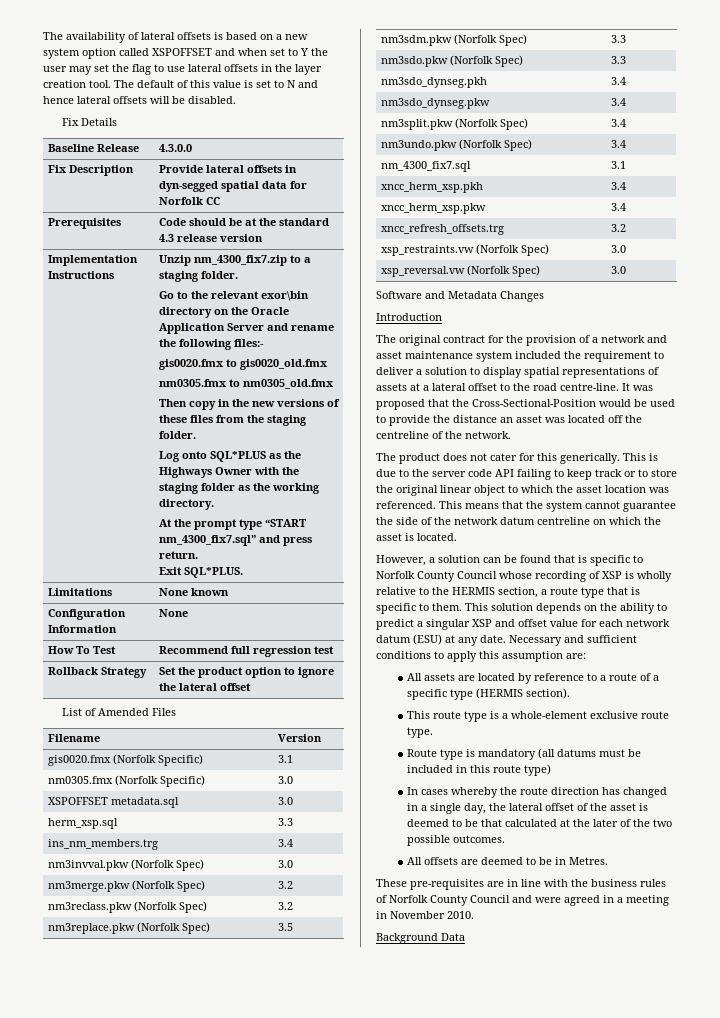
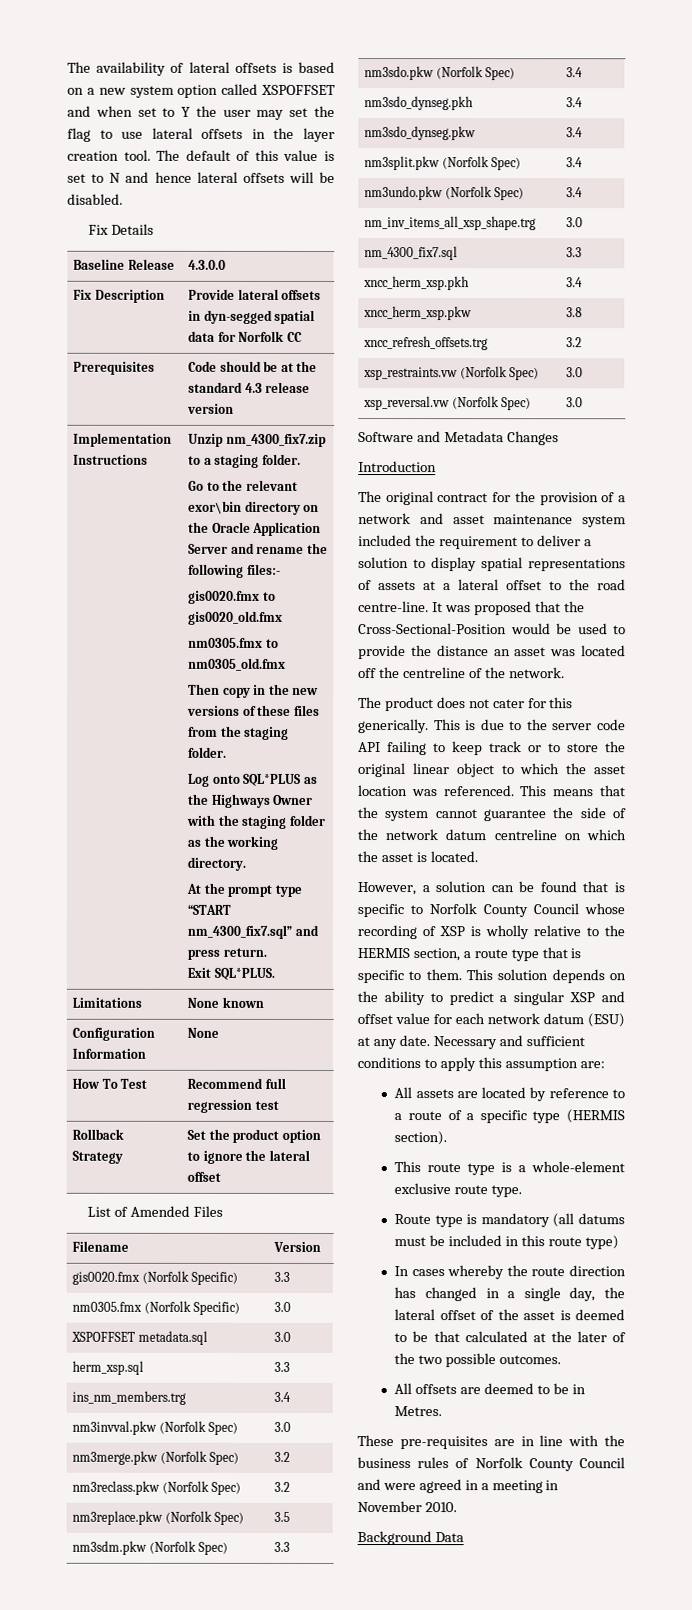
- gis0020.fmx (Norfolk Specific) | 3.1
+ gis0020.fmx (Norfolk Specific) | 3.3
- nm3sdo.pkw (Norfolk Spec) | 3.3
+ nm3sdo.pkw (Norfolk Spec) | 3.4
+ nm_inv_items_all_xsp_shape.trg | 3.0
- nm_4300_fix7.sql | 3.1
+ nm_4300_fix7.sql | 3.3
- xncc_herm_xsp.pkw | 3.4
+ xncc_herm_xsp.pkw | 3.8

